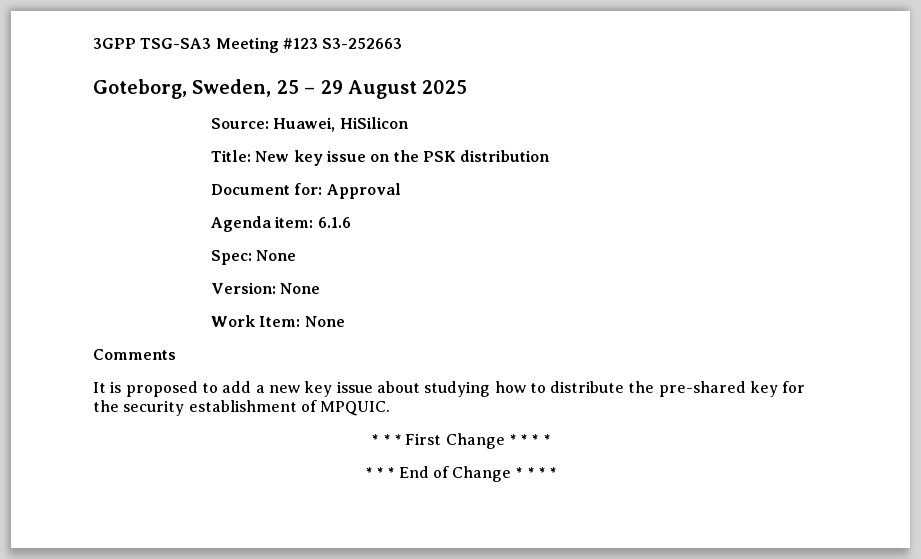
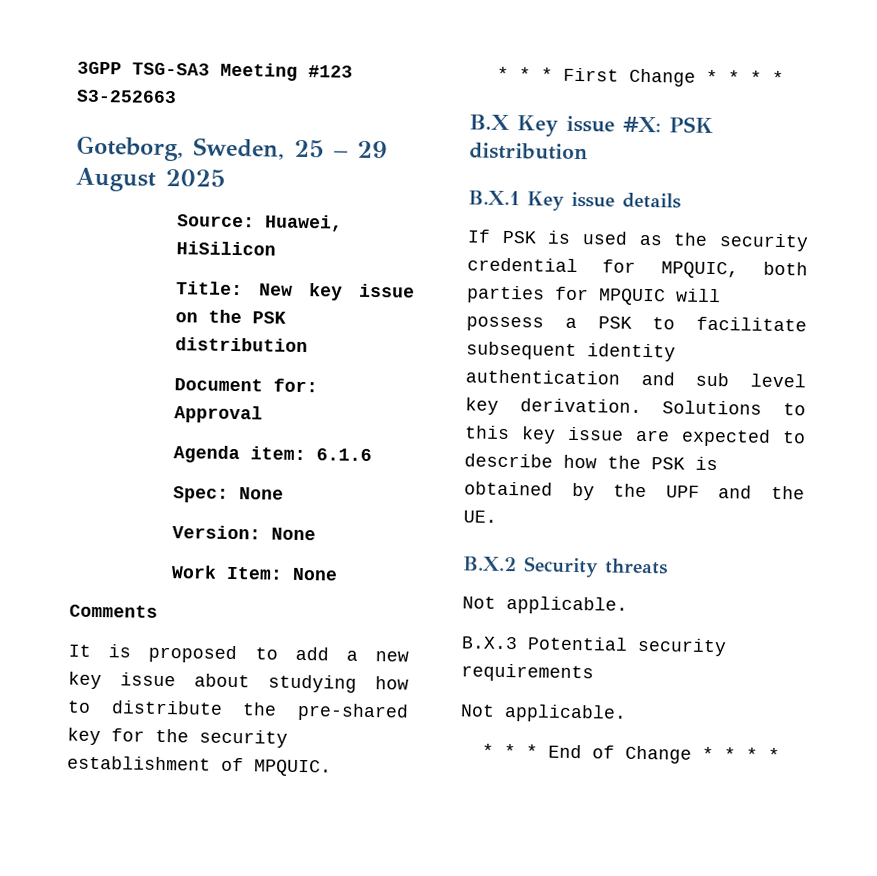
+ B.X Key issue #X: PSK distribution
+ B.X.1 Key issue details
+ If PSK is used as the security credential for MPQUIC, both parties for MPQUIC will possess a PSK to facilitate subsequent identity authentication and sub level key derivation. Solutions to this key issue are expected to describe how the PSK is obtained by the UPF and the UE.
+ B.X.2 Security threats
+ Not applicable.
+ B.X.3 Potential security requirements
+ Not applicable.

